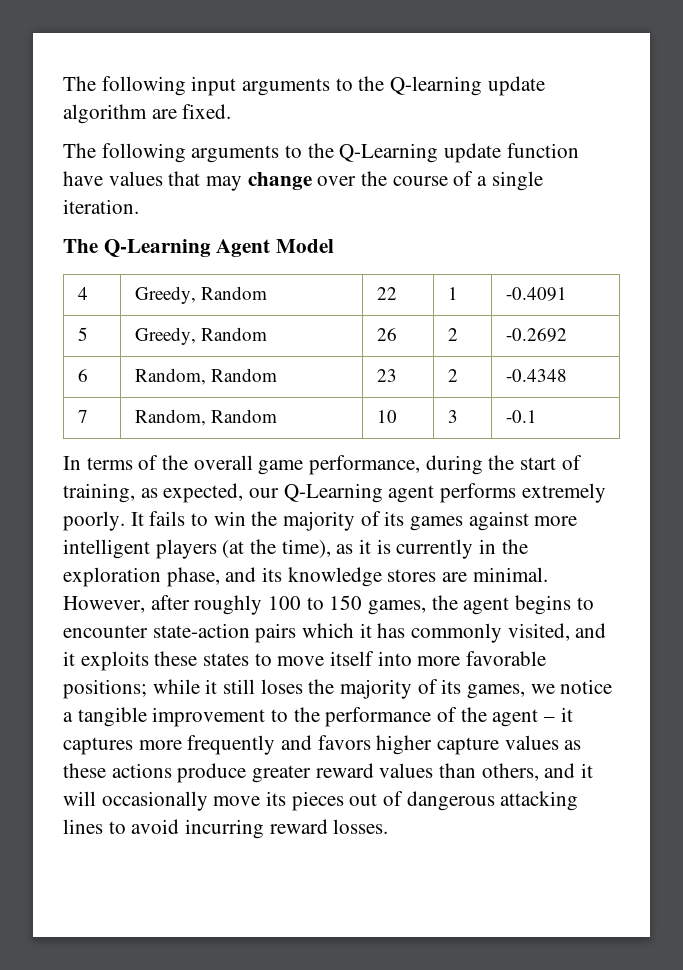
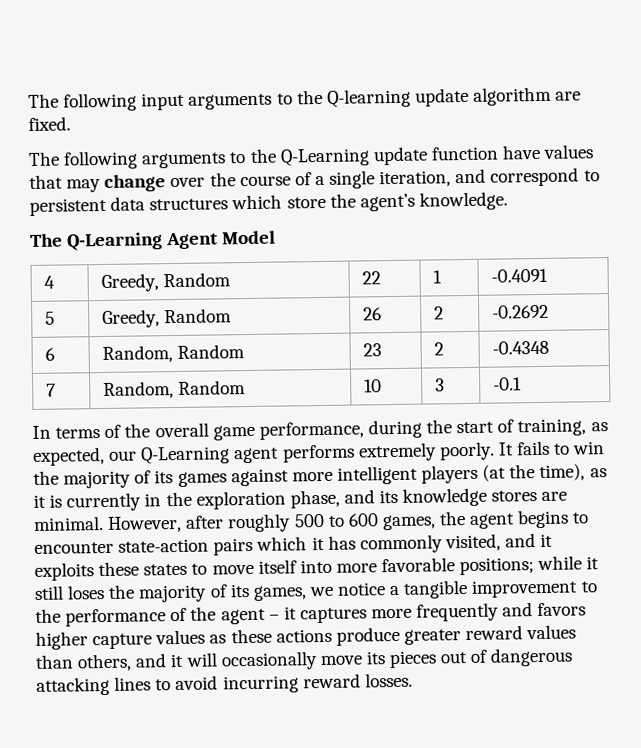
- The following arguments to the Q-Learning update function have values that may change over the course of a single iteration.
+ The following arguments to the Q-Learning update function have values that may change over the course of a single iteration, and correspond to persistent data structures which store the agent’s knowledge.
- However, after roughly 100 to 150 games, the agent begins to encounter state-action pairs which it has commonly visited, and it exploits these states to move itself into more favorable positions;
+ However, after roughly 500 to 600 games, the agent begins to encounter state-action pairs which it has commonly visited, and it exploits these states to move itself into more favorable positions;

